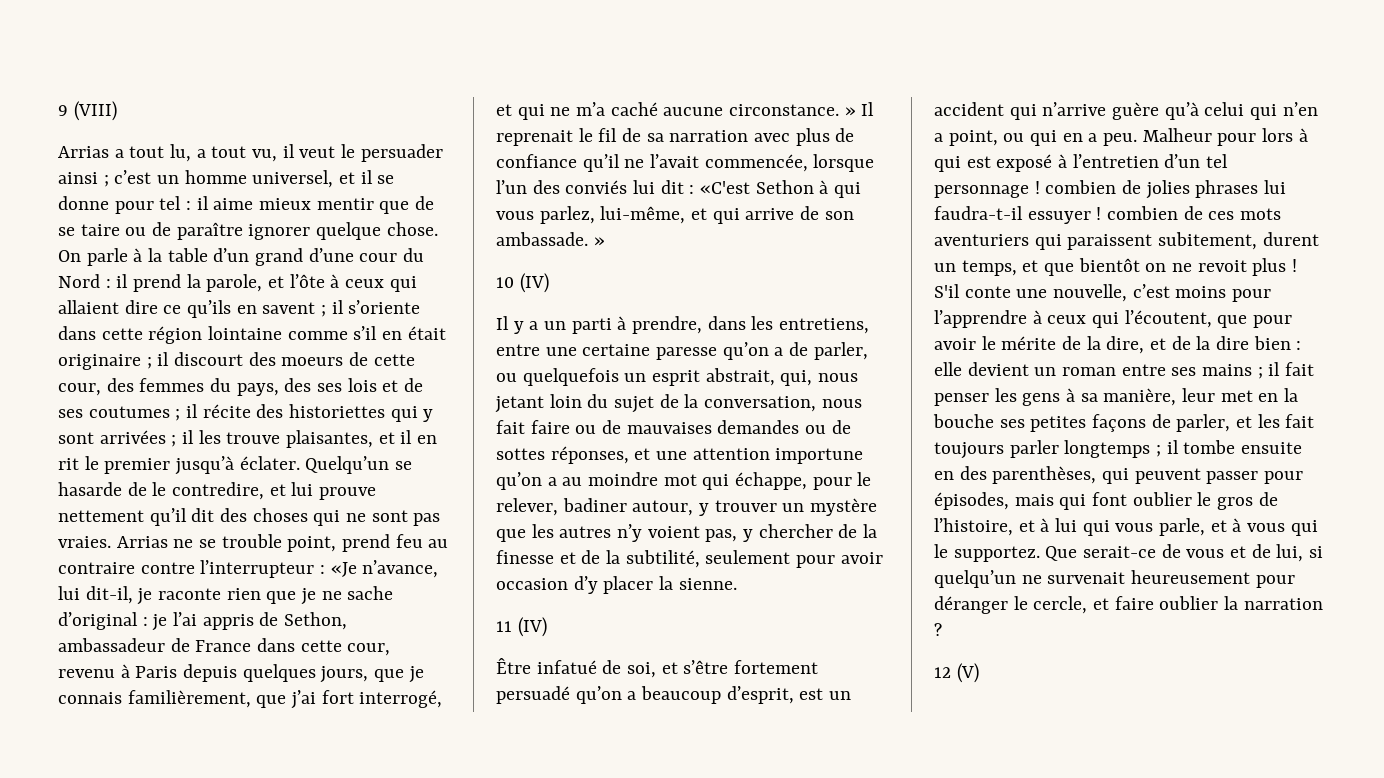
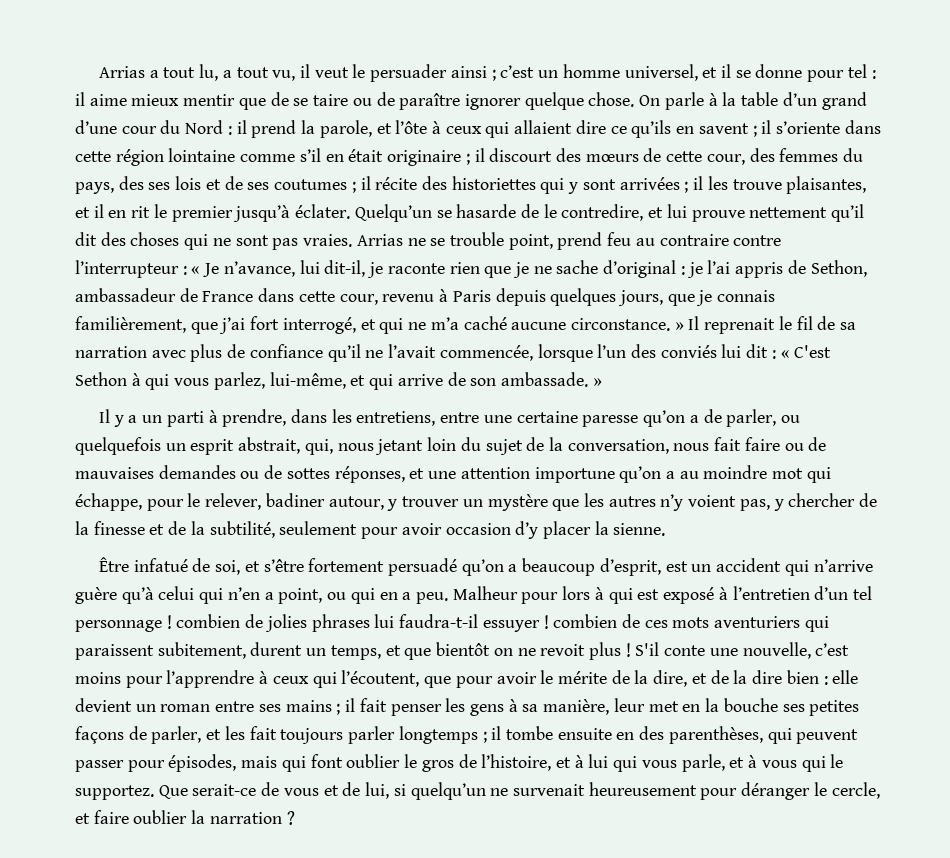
- 9 (VIII)
- il discourt des moeurs de cette cour, des femmes du pays, des ses lois et de ses coutumes ;
+ il discourt des mœurs de cette cour, des femmes du pays, des ses lois et de ses coutumes ;
- «Je n’avance, lui dit-il, je raconte rien que je ne sache d’original :
+ « Je n’avance, lui dit-il, je raconte rien que je ne sache d’original :
- «C'est Sethon à qui vous parlez, lui-même, et qui arrive de son ambassade. »
+ « C'est Sethon à qui vous parlez, lui-même, et qui arrive de son ambassade. »
- 10 (IV)
- 11 (IV)
- 12 (V)

